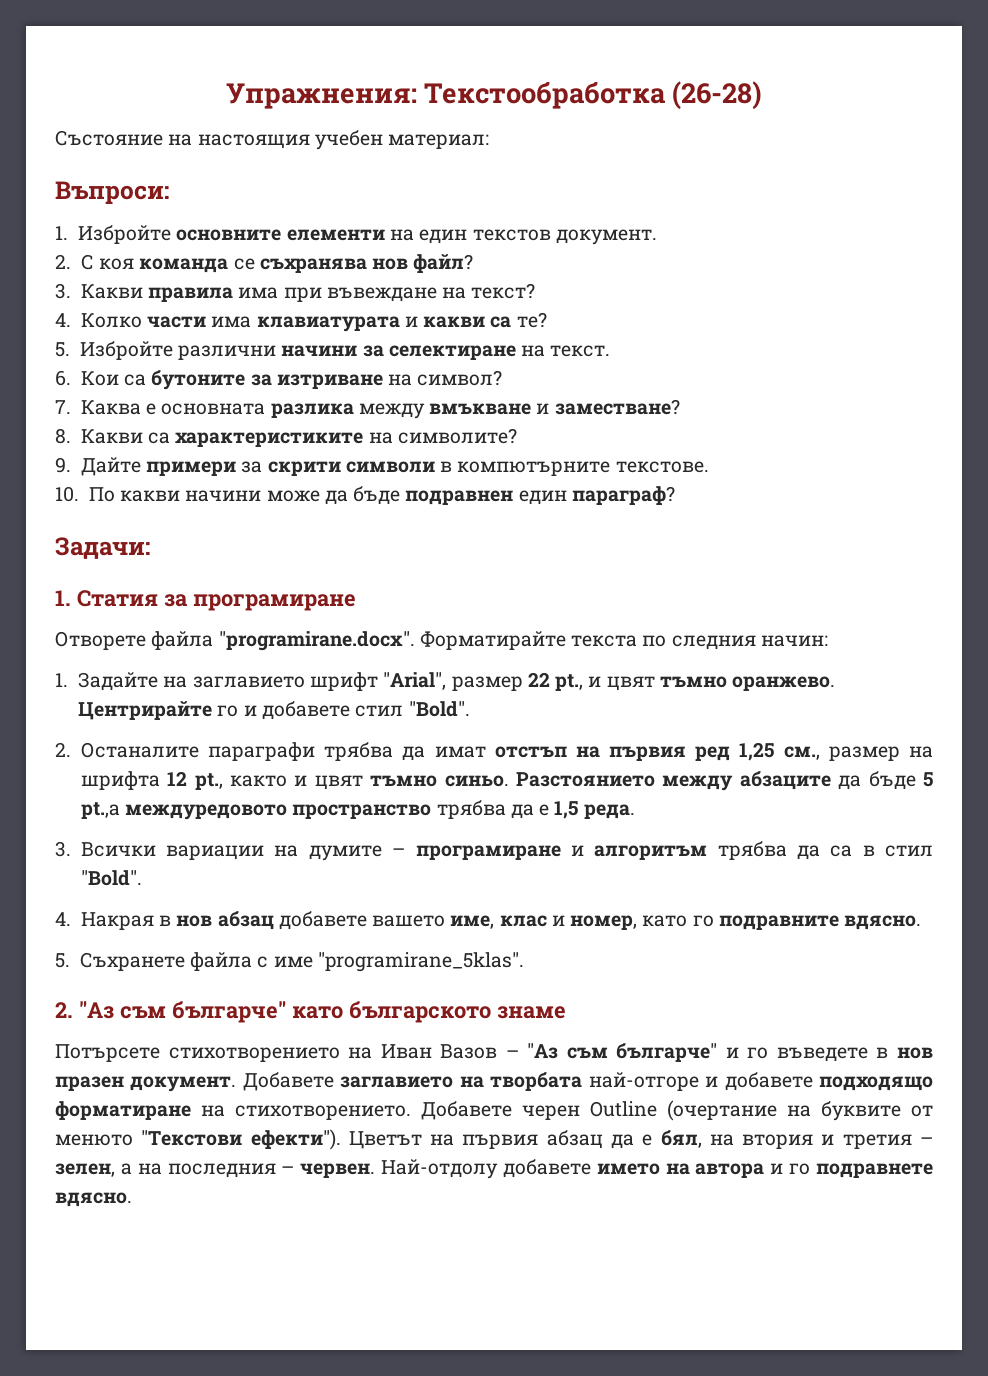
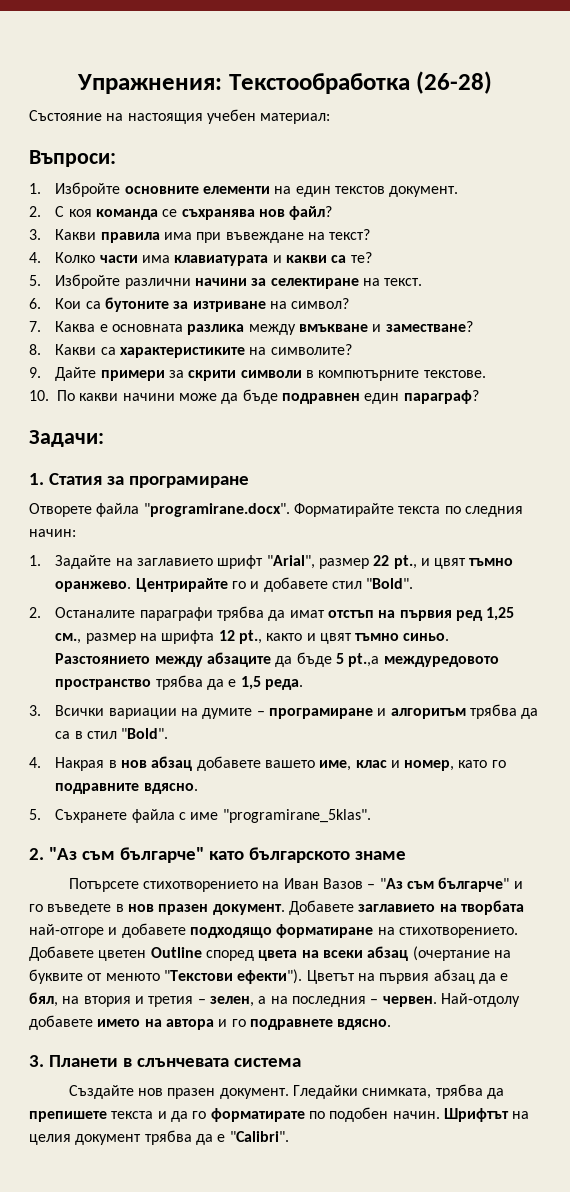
- Добавете черен Outline (очертание на буквите от менюто "Текстови ефекти").
+ Добавете цветен Outline според цвета на всеки абзац (очертание на буквите от менюто "Текстови ефекти").
+ 3. Планети в слънчевата система
+ Създайте нов празен документ. Гледайки снимката, трябва да препишете текста и да го форматирате по подобен начин. Шрифтът на целия документ трябва да е "Calibri".

